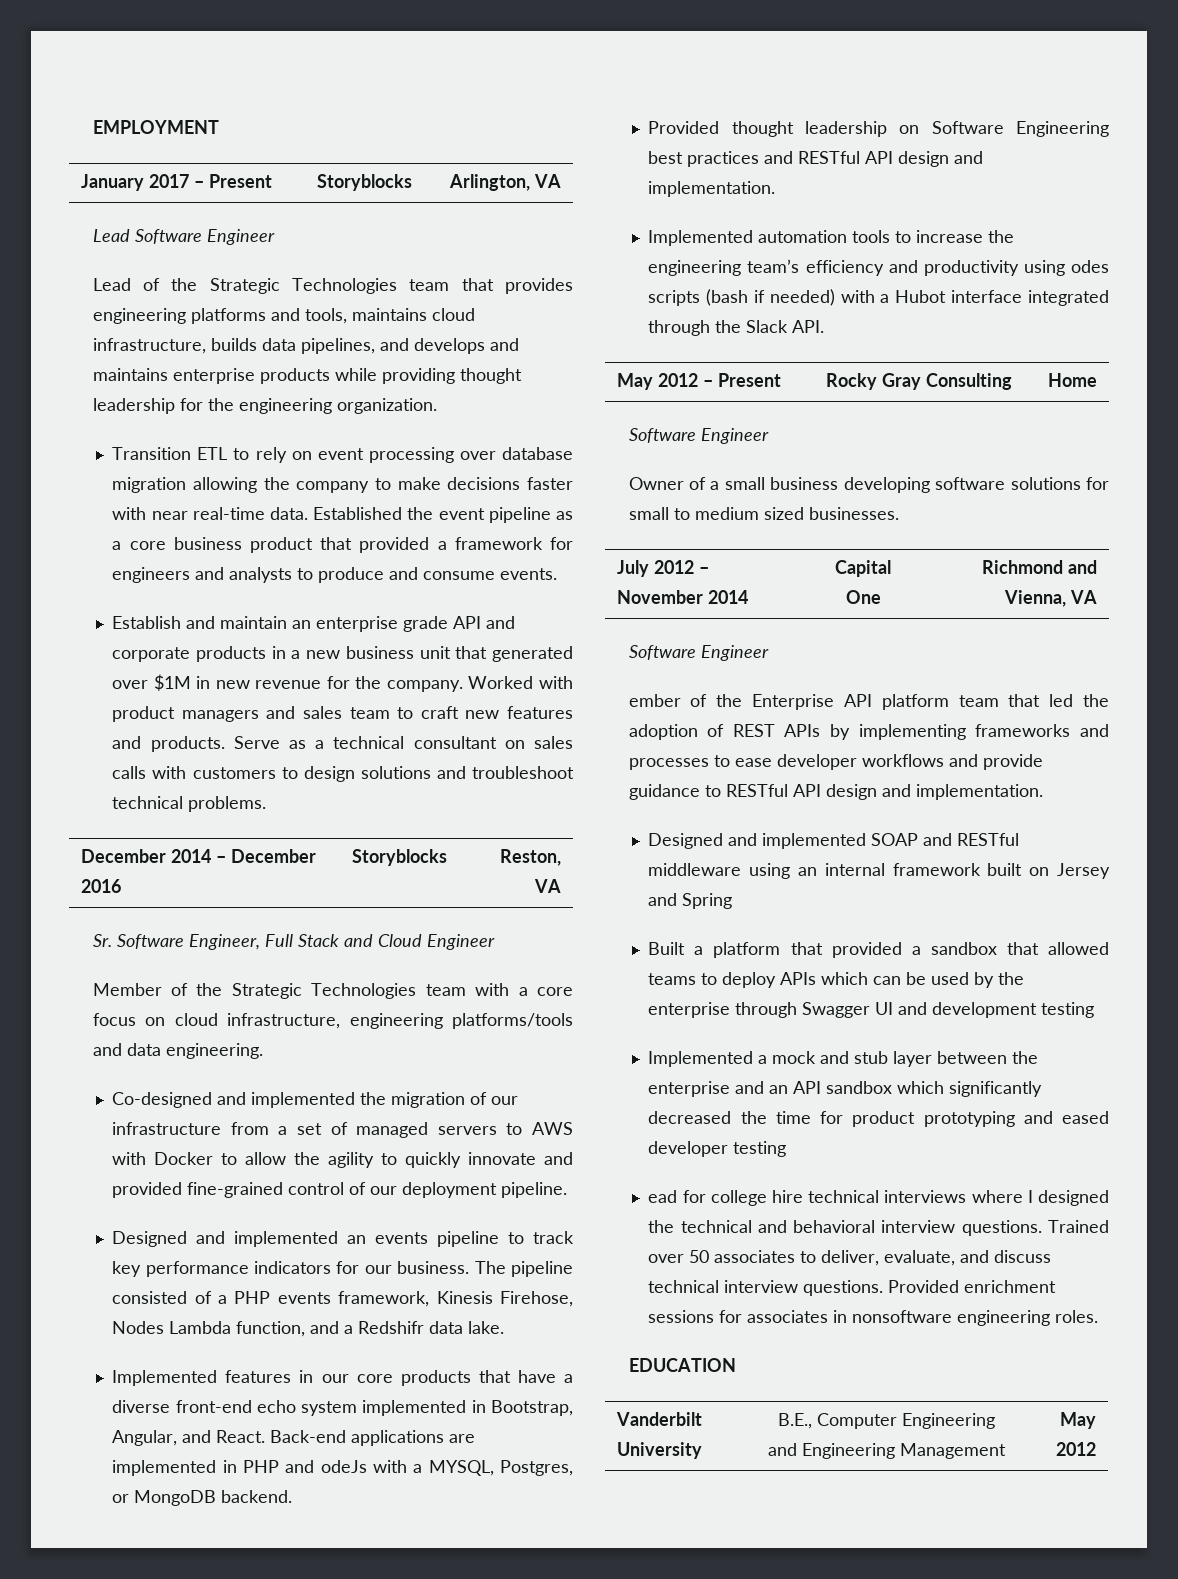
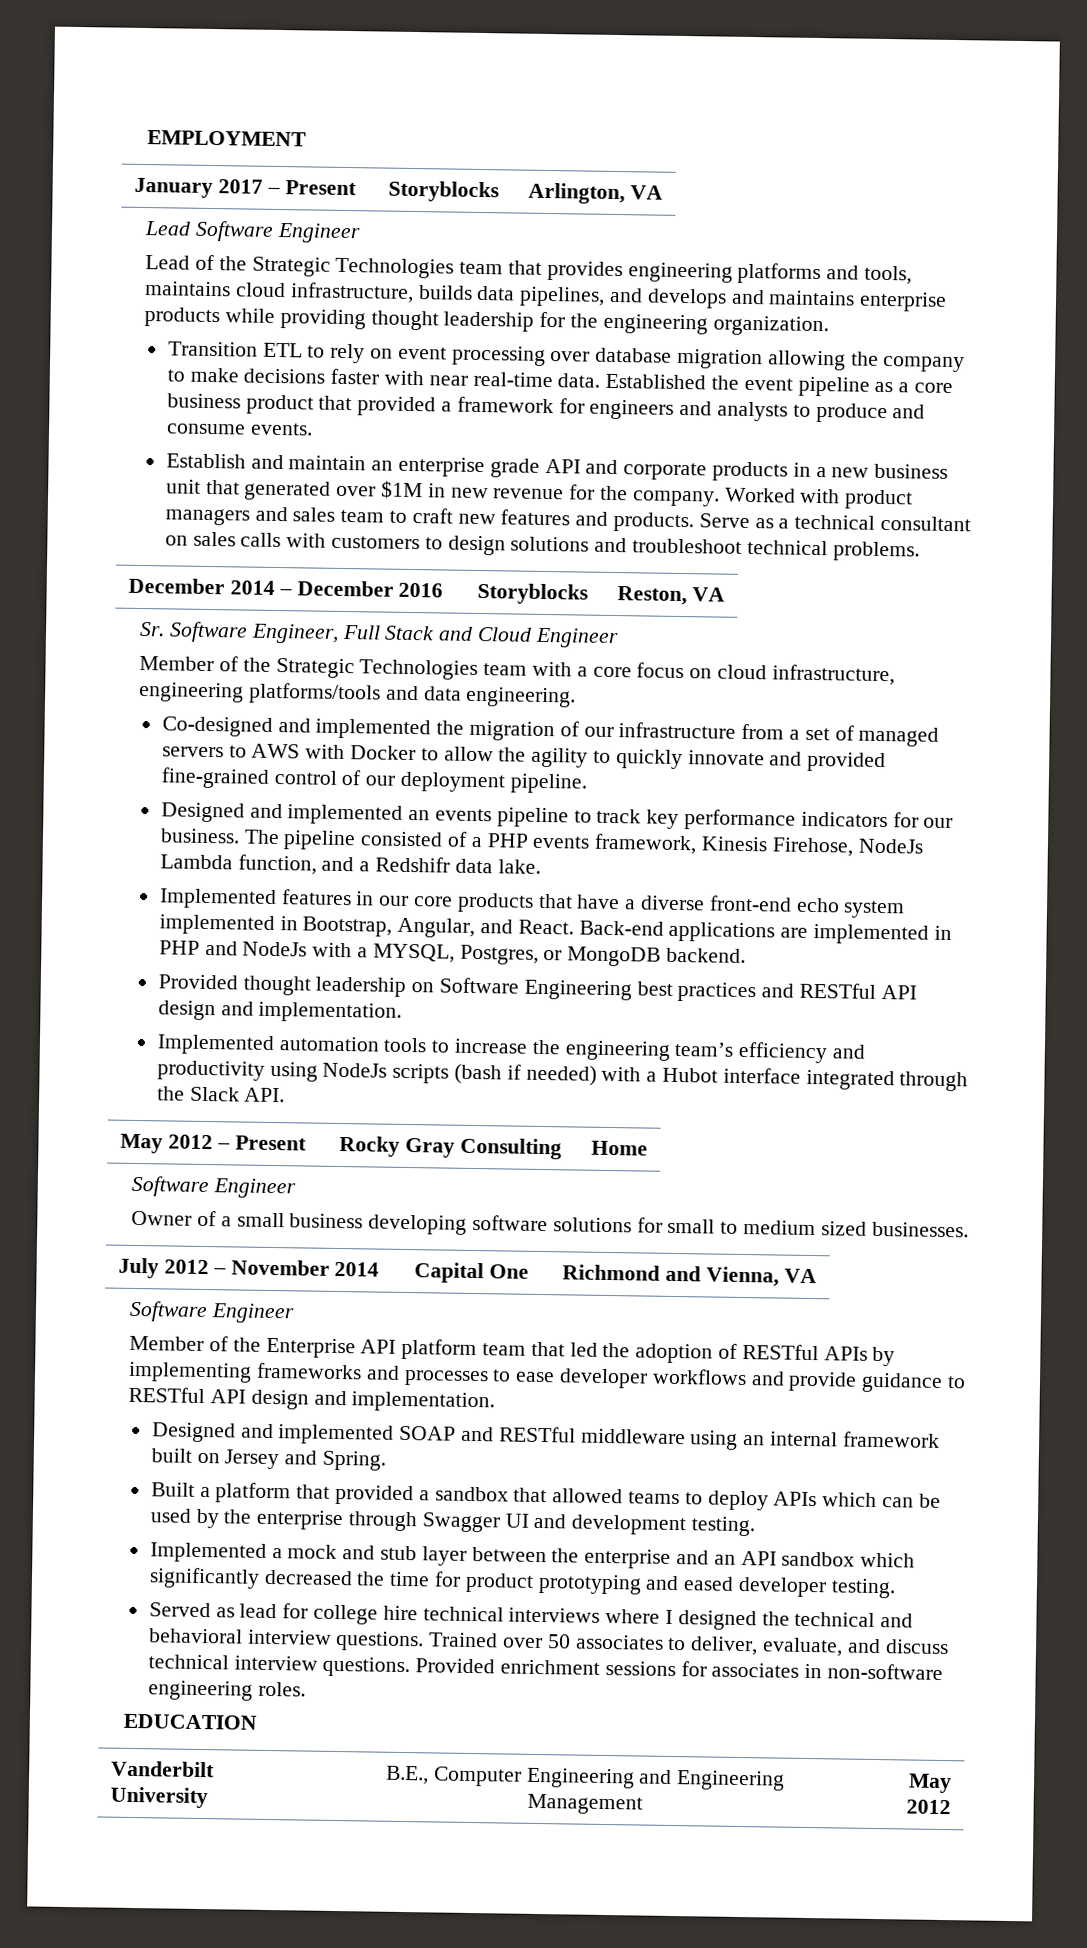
- The pipeline consisted of a PHP events framework, Kinesis Firehose, Nodes Lambda function, and a Redshifr data lake.
+ The pipeline consisted of a PHP events framework, Kinesis Firehose, NodeJs Lambda function, and a Redshifr data lake.
- Back-end applications are implemented in PHP and odeJs with a MYSQL, Postgres, or MongoDB backend.
+ Back-end applications are implemented in PHP and NodeJs with a MYSQL, Postgres, or MongoDB backend.
- Implemented automation tools to increase the engineering team’s efficiency and productivity using odes scripts (bash if needed) with a Hubot interface integrated through the Slack API.
+ Implemented automation tools to increase the engineering team’s efficiency and productivity using NodeJs scripts (bash if needed) with a Hubot interface integrated through the Slack API.
- ember of the Enterprise API platform team that led the adoption of REST APIs by implementing frameworks and processes to ease developer workflows and provide guidance to RESTful API design and implementation.
+ Member of the Enterprise API platform team that led the adoption of RESTful APIs by implementing frameworks and processes to ease developer workflows and provide guidance to RESTful API design and implementation.
- Designed and implemented SOAP and RESTful middleware using an internal framework built on Jersey and Spring
+ Designed and implemented SOAP and RESTful middleware using an internal framework built on Jersey and Spring.
- Built a platform that provided a sandbox that allowed teams to deploy APIs which can be used by the enterprise through Swagger UI and development testing
+ Built a platform that provided a sandbox that allowed teams to deploy APIs which can be used by the enterprise through Swagger UI and development testing.
- Implemented a mock and stub layer between the enterprise and an API sandbox which significantly decreased the time for product prototyping and eased developer testing
- ead for college hire technical interviews where I designed the technical and behavioral interview questions.
+ Implemented a mock and stub layer between the enterprise and an API sandbox which significantly decreased the time for product prototyping and eased developer testing.
+ Served as lead for college hire technical interviews where I designed the technical and behavioral interview questions.
- Provided enrichment sessions for associates in nonsoftware engineering roles.
+ Provided enrichment sessions for associates in non-software engineering roles.

